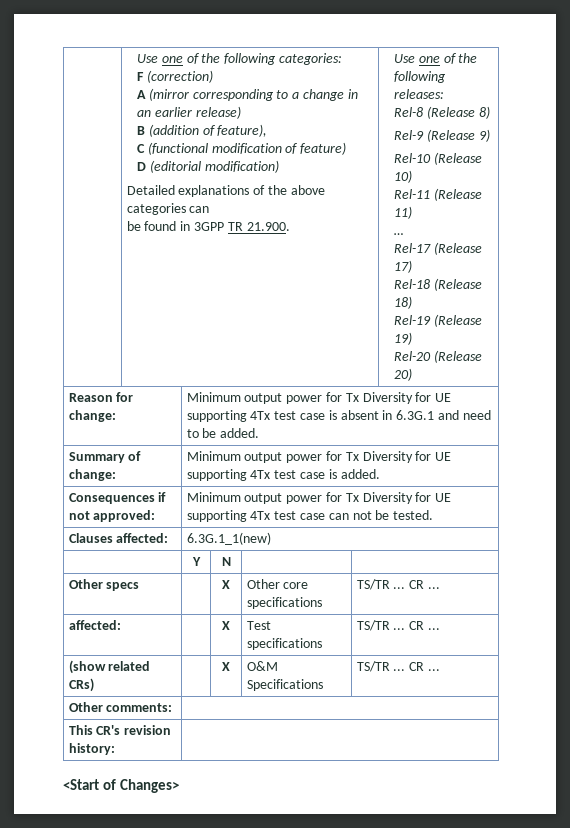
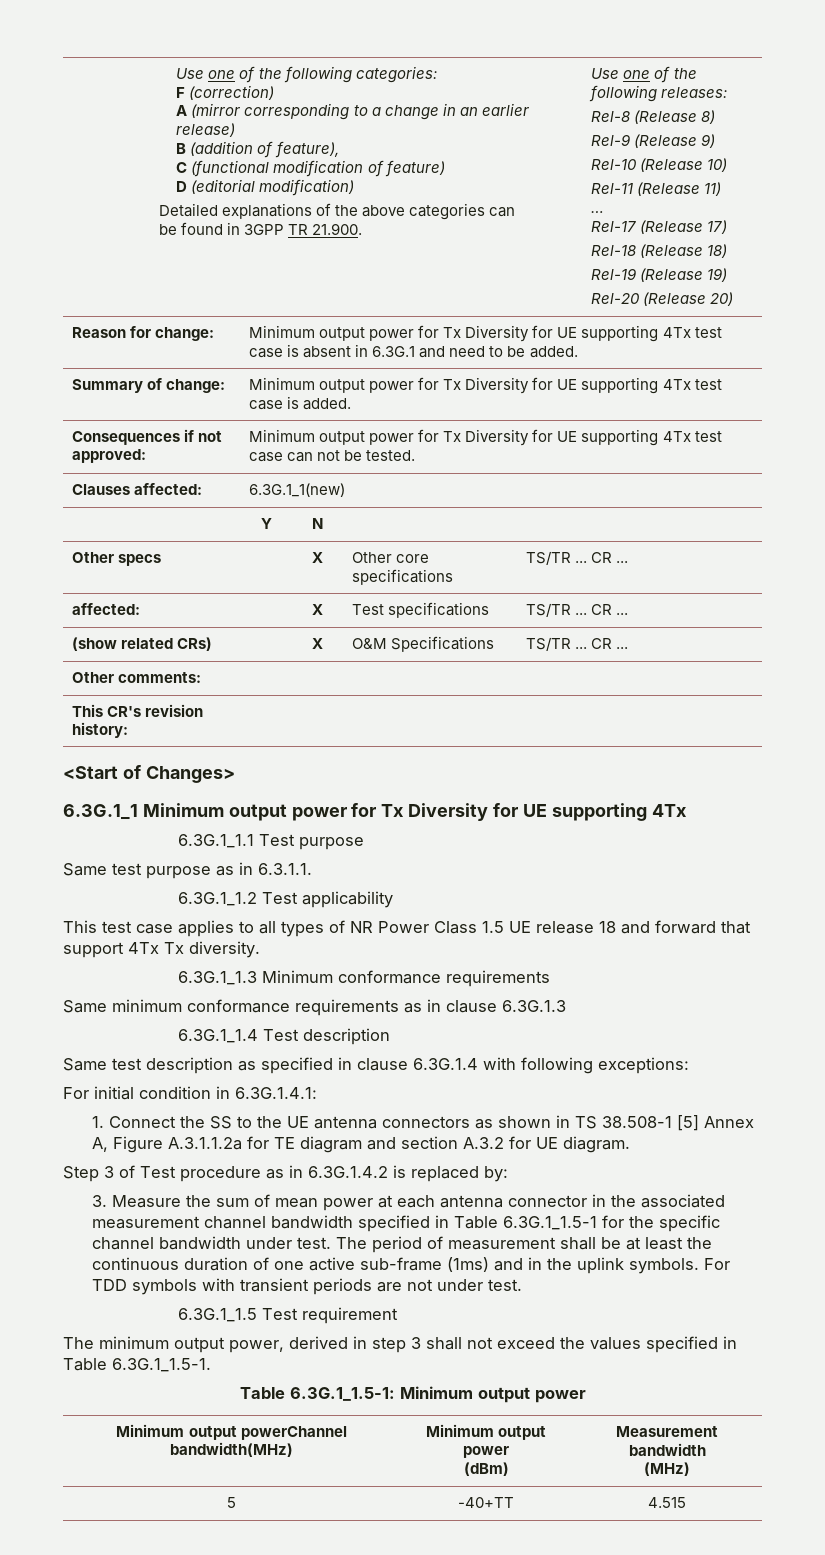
+ 6.3G.1_1 Minimum output power for Tx Diversity for UE supporting 4Tx
+ 6.3G.1_1.1 Test purpose
+ Same test purpose as in 6.3.1.1.
+ 6.3G.1_1.2 Test applicability
+ This test case applies to all types of NR Power Class 1.5 UE release 18 and forward that support 4Tx Tx diversity.
+ 6.3G.1_1.3 Minimum conformance requirements
+ Same minimum conformance requirements as in clause 6.3G.1.3
+ 6.3G.1_1.4 Test description
+ Same test description as specified in clause 6.3G.1.4 with following exceptions:
+ For initial condition in 6.3G.1.4.1:
+ 1. Connect the SS to the UE antenna connectors as shown in TS 38.508-1 [5] Annex A, Figure A.3.1.1.2a for TE diagram and section A.3.2 for UE diagram.
+ Step 3 of Test procedure as in 6.3G.1.4.2 is replaced by:
+ 3. Measure the sum of mean power at each antenna connector in the associated measurement channel bandwidth specified in Table 6.3G.1_1.5-1 for the specific channel bandwidth under test. The period of measurement shall be at least the continuous duration of one active sub-frame (1ms) and in the uplink symbols. For TDD symbols with transient periods are not under test.
+ 6.3G.1_1.5 Test requirement
+ The minimum output power, derived in step 3 shall not exceed the values specified in Table 6.3G.1_1.5-1.
+ Table 6.3G.1_1.5-1: Minimum output power
+ Minimum output powerChannel bandwidth(MHz) | Minimum output power
+ (dBm) | Measurement bandwidth
+ (MHz)
+ 5 | -40+TT | 4.515

